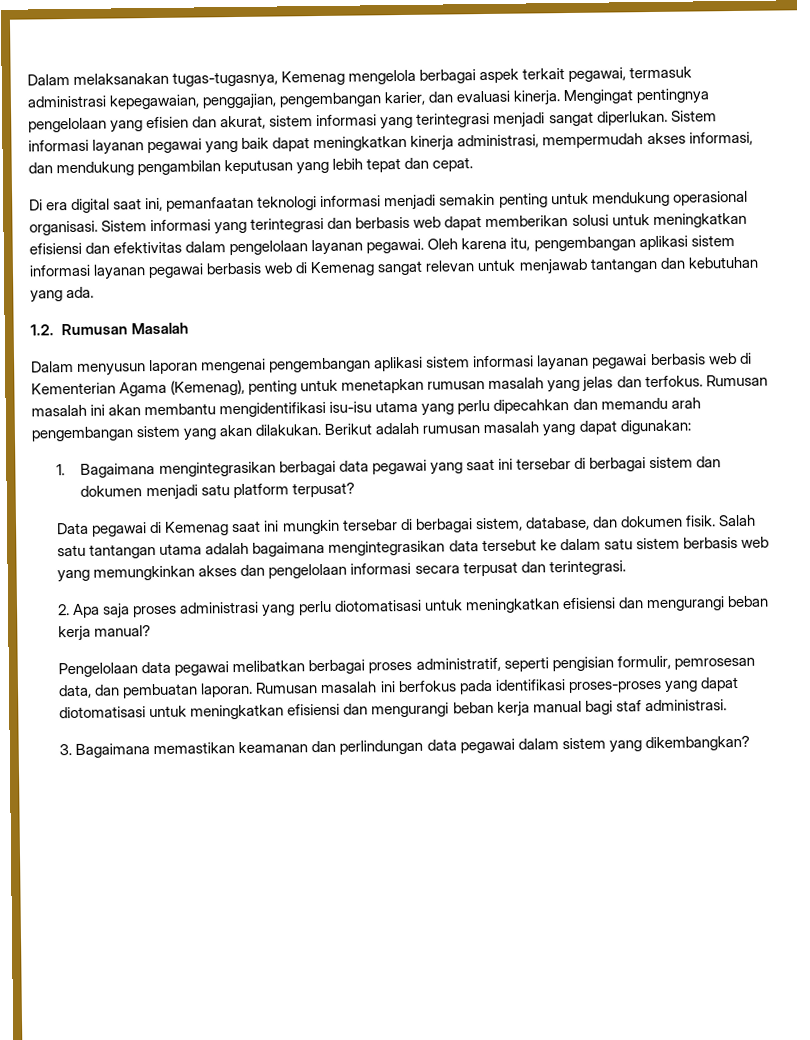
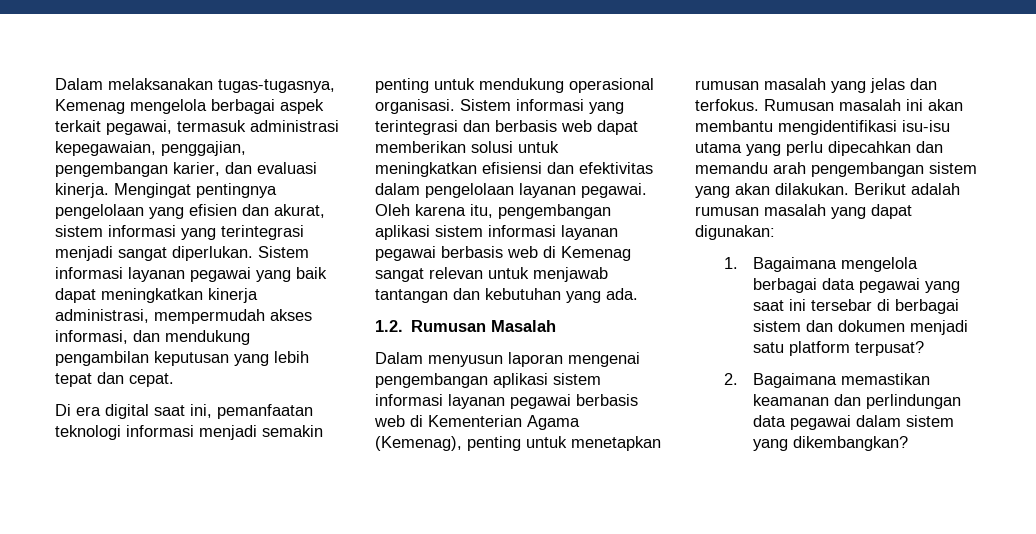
- 1. Bagaimana mengintegrasikan berbagai data pegawai yang saat ini tersebar di berbagai sistem dan dokumen menjadi satu platform terpusat?
+ 1. Bagaimana mengelola berbagai data pegawai yang saat ini tersebar di berbagai sistem dan dokumen menjadi satu platform terpusat?
- Data pegawai di Kemenag saat ini mungkin tersebar di berbagai sistem, database, dan dokumen fisik. Salah satu tantangan utama adalah bagaimana mengintegrasikan data tersebut ke dalam satu sistem berbasis web yang memungkinkan akses dan pengelolaan informasi secara terpusat dan terintegrasi.
- 2. Apa saja proses administrasi yang perlu diotomatisasi untuk meningkatkan efisiensi dan mengurangi beban kerja manual?
- Pengelolaan data pegawai melibatkan berbagai proses administratif, seperti pengisian formulir, pemrosesan data, dan pembuatan laporan. Rumusan masalah ini berfokus pada identifikasi proses-proses yang dapat diotomatisasi untuk meningkatkan efisiensi dan mengurangi beban kerja manual bagi staf administrasi.
- 3. Bagaimana memastikan keamanan dan perlindungan data pegawai dalam sistem yang dikembangkan?
+ 2. Bagaimana memastikan keamanan dan perlindungan data pegawai dalam sistem yang dikembangkan?

